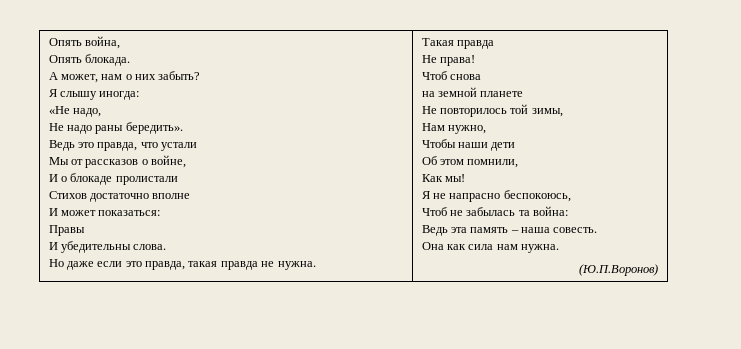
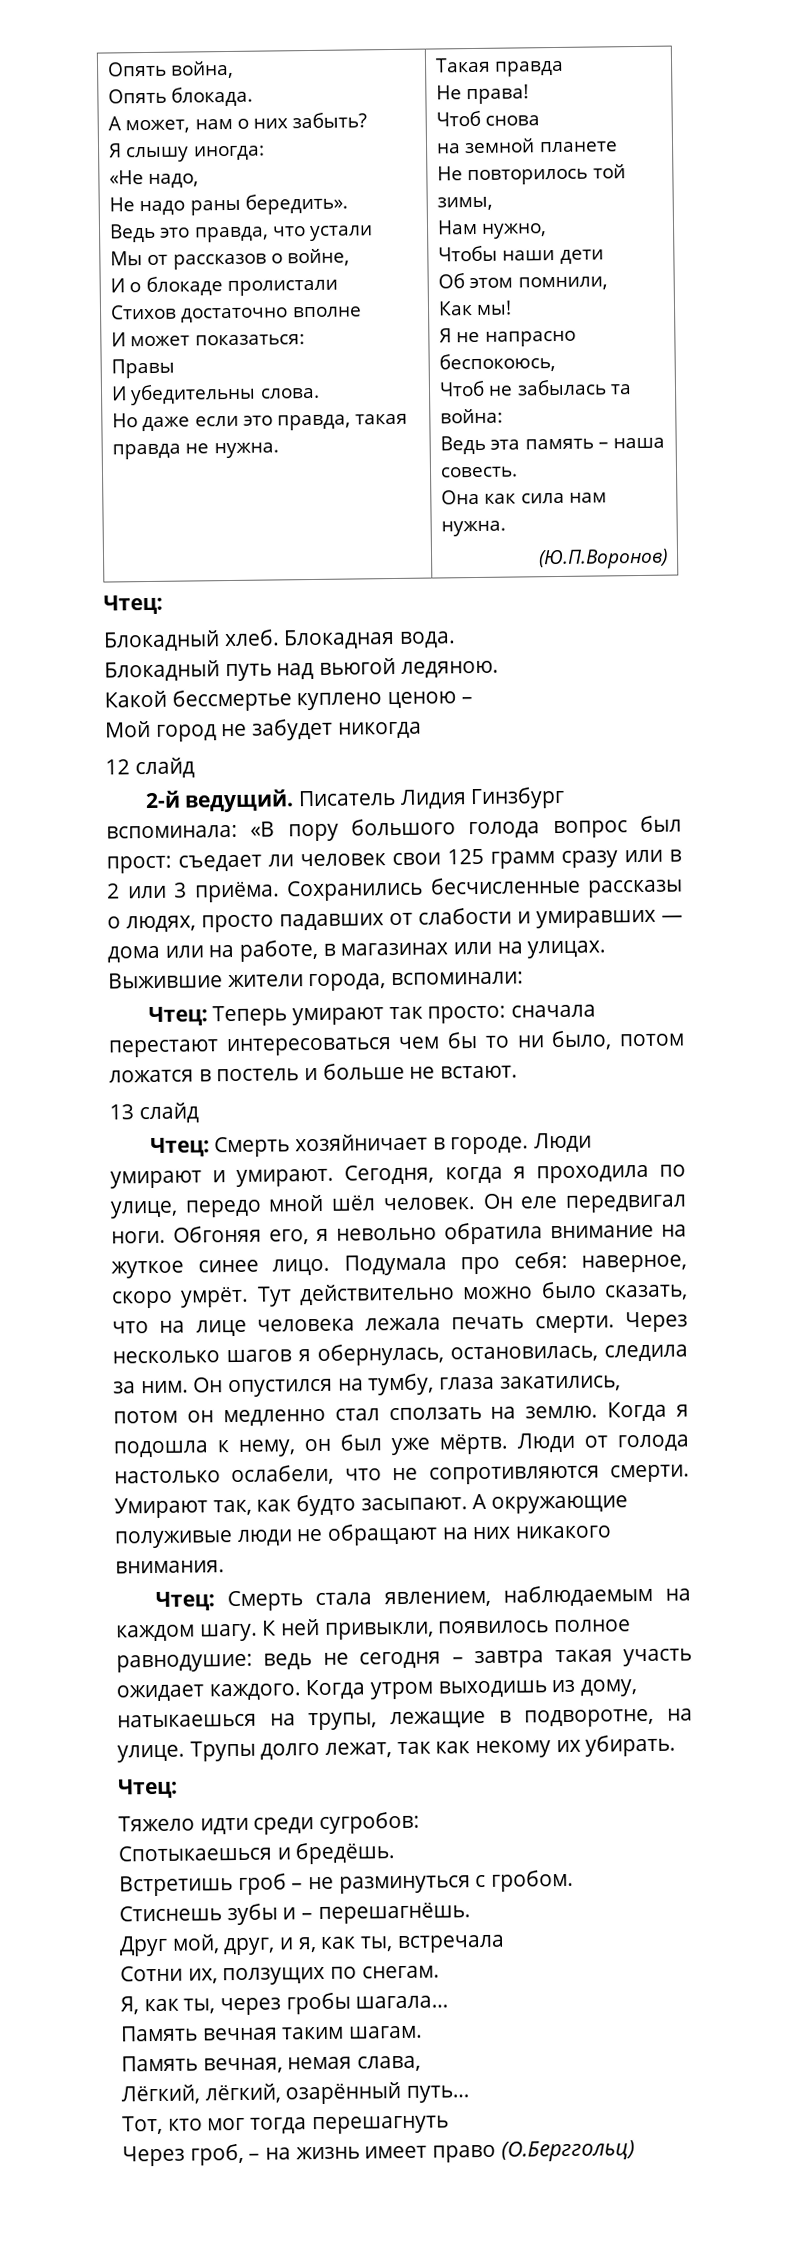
  (Ю.П.Воронов)
+ Чтец:
+ Блокадный хлеб. Блокадная вода.
+ Блокадный путь над вьюгой ледяною.
+ Какой бессмертье куплено ценою –
+ Мой город не забудет никогда
+ 12 слайд
+ 2-й ведущий. Писатель Лидия Гинзбург вспоминала: «В пору большого голода вопрос был прост: съедает ли человек свои 125 грамм сразу или в 2 или 3 приёма. Сохранились бесчисленные рассказы о людях, просто падавших от слабости и умиравших — дома или на работе, в магазинах или на улицах. Выжившие жители города, вспоминали:
+ Чтец: Теперь умирают так просто: сначала перестают интересоваться чем бы то ни было, потом ложатся в постель и больше не встают.
+ 13 слайд
+ Чтец: Смерть хозяйничает в городе. Люди умирают и умирают. Сегодня, когда я проходила по улице, передо мной шёл человек. Он еле передвигал ноги. Обгоняя его, я невольно обратила внимание на жуткое синее лицо. Подумала про себя: наверное, скоро умрёт. Тут действительно можно было сказать, что на лице человека лежала печать смерти. Через несколько шагов я обернулась, остановилась, следила за ним. Он опустился на тумбу, глаза закатились, потом он медленно стал сползать на землю. Когда я подошла к нему, он был уже мёртв. Люди от голода настолько ослабели, что не сопротивляются смерти. Умирают так, как будто засыпают. А окружающие полуживые люди не обращают на них никакого внимания.
+ Чтец: Смерть стала явлением, наблюдаемым на каждом шагу. К ней привыкли, появилось полное равнодушие: ведь не сегодня – завтра такая участь ожидает каждого. Когда утром выходишь из дому, натыкаешься на трупы, лежащие в подворотне, на улице. Трупы долго лежат, так как некому их убирать.
+ Чтец:
+ Тяжело идти среди сугробов:
+ Спотыкаешься и бредёшь.
+ Встретишь гроб – не разминуться с гробом.
+ Стиснешь зубы и – перешагнёшь.
+ Друг мой, друг, и я, как ты, встречала
+ Сотни их, ползущих по снегам.
+ Я, как ты, через гробы шагала…
+ Память вечная таким шагам.
+ Память вечная, немая слава,
+ Лёгкий, лёгкий, озарённый путь…
+ Тот, кто мог тогда перешагнуть
+ Через гроб, – на жизнь имеет право (О.Берггольц)

